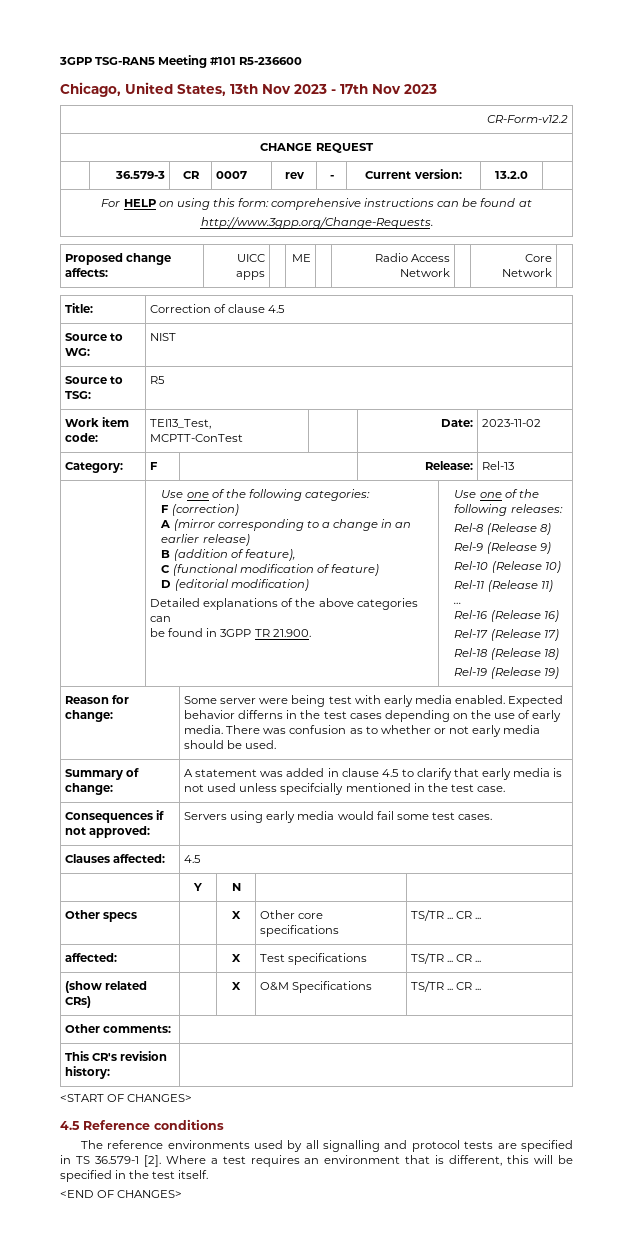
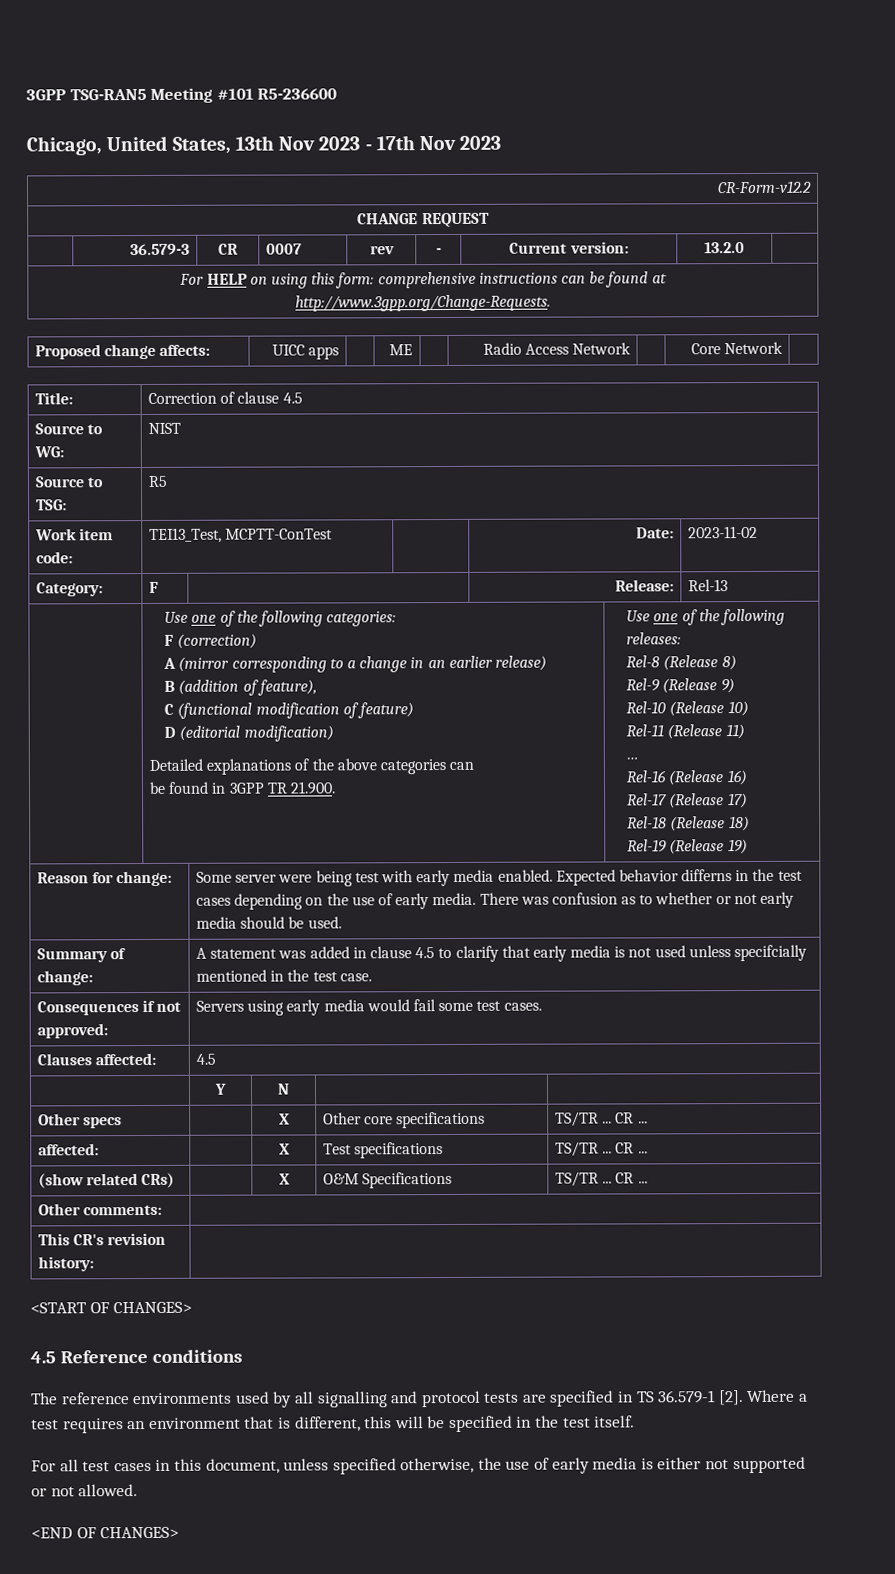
+ For all test cases in this document, unless specified otherwise, the use of early media is either not supported or not allowed.

